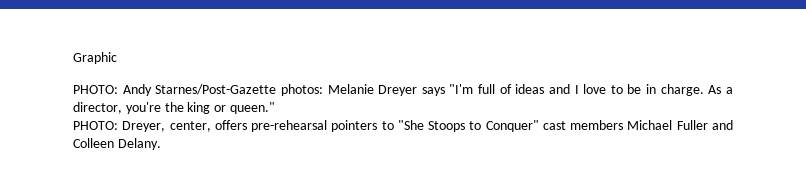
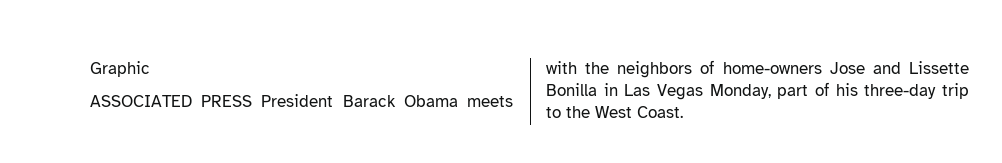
- PHOTO: Andy Starnes/Post-Gazette photos: Melanie Dreyer says "I'm full of ideas and I love to be in charge. As a director, you're the king or queen."
- PHOTO: Dreyer, center, offers pre-rehearsal pointers to "She Stoops to Conquer" cast members Michael Fuller and Colleen Delany.
+ ASSOCIATED PRESS President Barack Obama meets with the neighbors of home-owners Jose and Lissette Bonilla in Las Vegas Monday, part of his three-day trip to the West Coast.

